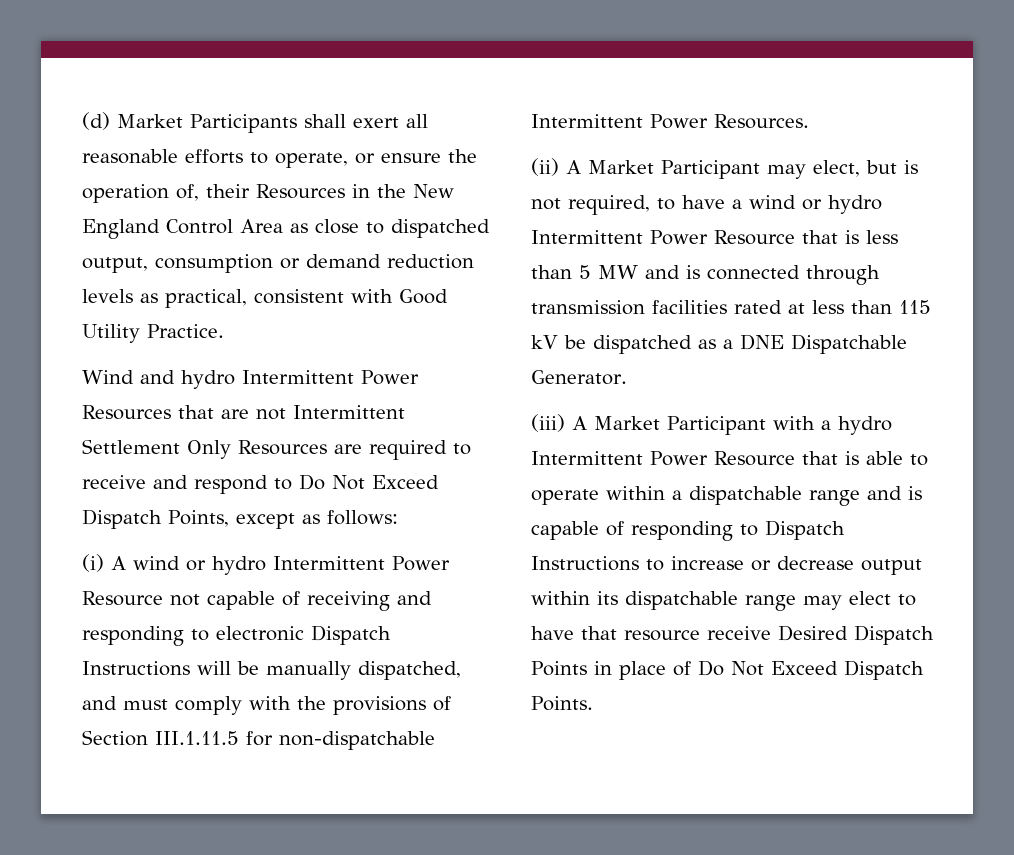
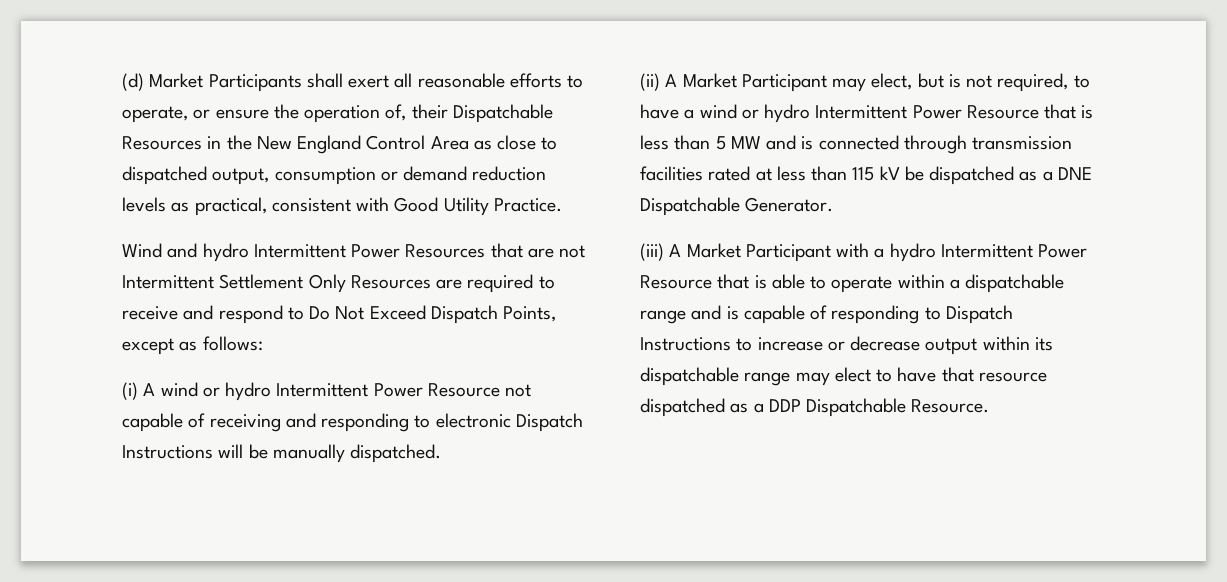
- (d) Market Participants shall exert all reasonable efforts to operate, or ensure the operation of, their Resources in the New England Control Area as close to dispatched output, consumption or demand reduction levels as practical, consistent with Good Utility Practice.
+ (d) Market Participants shall exert all reasonable efforts to operate, or ensure the operation of, their Dispatchable Resources in the New England Control Area as close to dispatched output, consumption or demand reduction levels as practical, consistent with Good Utility Practice.
- (i) A wind or hydro Intermittent Power Resource not capable of receiving and responding to electronic Dispatch Instructions will be manually dispatched, and must comply with the provisions of Section III.1.11.5 for non-dispatchable Intermittent Power Resources.
+ (i) A wind or hydro Intermittent Power Resource not capable of receiving and responding to electronic Dispatch Instructions will be manually dispatched.
- (iii) A Market Participant with a hydro Intermittent Power Resource that is able to operate within a dispatchable range and is capable of responding to Dispatch Instructions to increase or decrease output within its dispatchable range may elect to have that resource receive Desired Dispatch Points in place of Do Not Exceed Dispatch Points.
+ (iii) A Market Participant with a hydro Intermittent Power Resource that is able to operate within a dispatchable range and is capable of responding to Dispatch Instructions to increase or decrease output within its dispatchable range may elect to have that resource dispatched as a DDP Dispatchable Resource.

